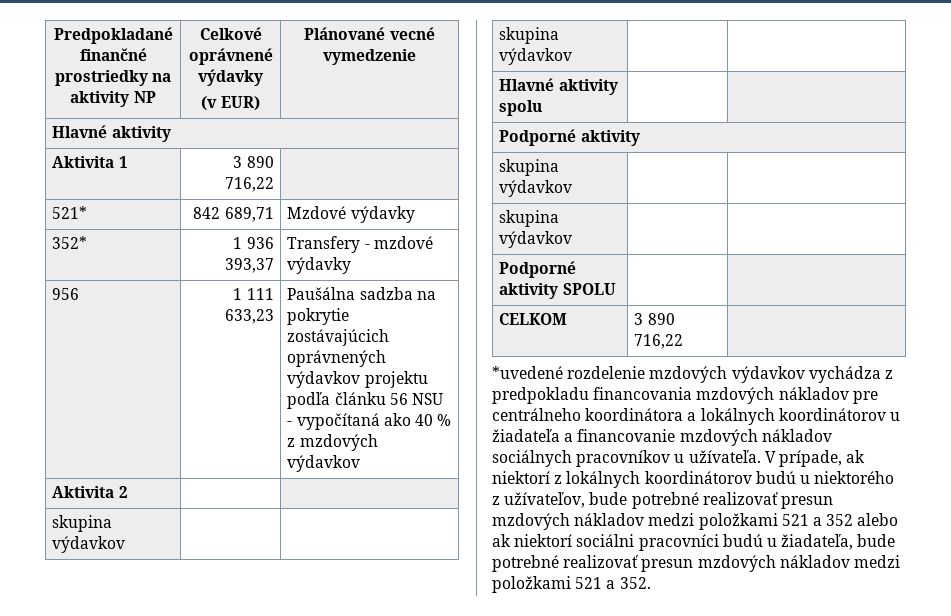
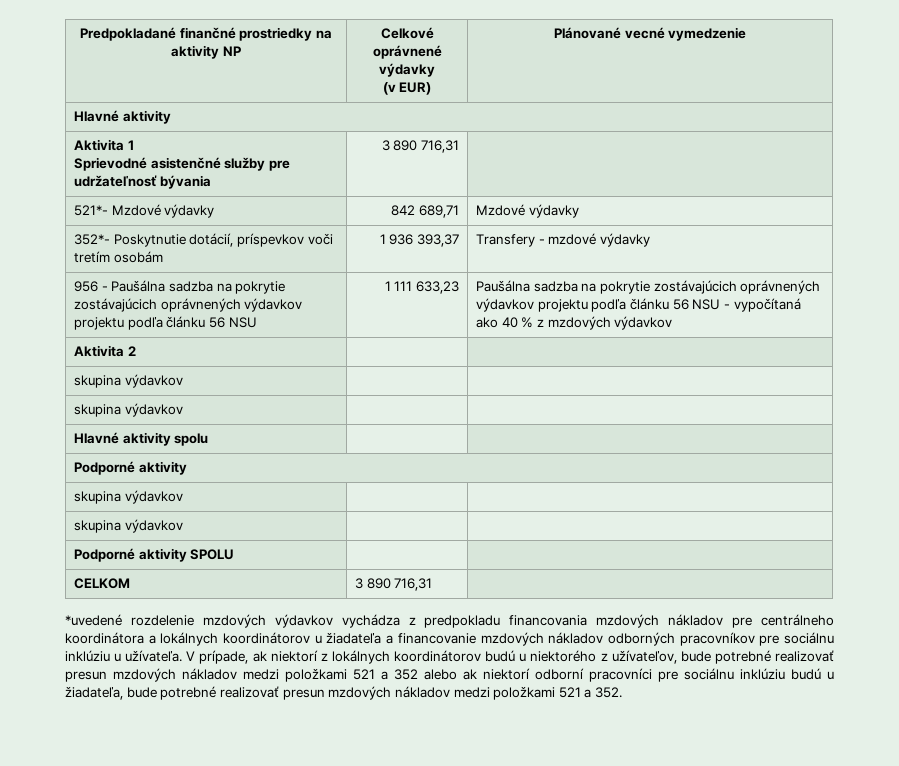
- Aktivita 1 | 3 890 716,22 |
- 521* | 842 689,71 | Mzdové výdavky
- 352* | 1 936 393,37 | Transfery - mzdové výdavky
+ Aktivita 1
+ Sprievodné asistenčné služby pre udržateľnosť bývania | 3 890 716,31 |
+ 521*- Mzdové výdavky | 842 689,71 | Mzdové výdavky
+ 352*- Poskytnutie dotácií, príspevkov voči tretím osobám | 1 936 393,37 | Transfery - mzdové výdavky
- 956 | 1 111 633,23 | Paušálna sadzba na pokrytie zostávajúcich oprávnených výdavkov projektu podľa článku 56 NSU - vypočítaná ako 40 % z mzdových výdavkov
+ 956 - Paušálna sadzba na pokrytie zostávajúcich oprávnených výdavkov projektu podľa článku 56 NSU | 1 111 633,23 | Paušálna sadzba na pokrytie zostávajúcich oprávnených výdavkov projektu podľa článku 56 NSU - vypočítaná ako 40 % z mzdových výdavkov
- CELKOM | 3 890 716,22 |
+ CELKOM | 3 890 716,31 |
- *uvedené rozdelenie mzdových výdavkov vychádza z predpokladu financovania mzdových nákladov pre centrálneho koordinátora a lokálnych koordinátorov u žiadateľa a financovanie mzdových nákladov sociálnych pracovníkov u užívateľa.
+ *uvedené rozdelenie mzdových výdavkov vychádza z predpokladu financovania mzdových nákladov pre centrálneho koordinátora a lokálnych koordinátorov u žiadateľa a financovanie mzdových nákladov odborných pracovníkov pre sociálnu inklúziu u užívateľa.
- V prípade, ak niektorí z lokálnych koordinátorov budú u niektorého z užívateľov, bude potrebné realizovať presun mzdových nákladov medzi položkami 521 a 352 alebo ak niektorí sociálni pracovníci budú u žiadateľa, bude potrebné realizovať presun mzdových nákladov medzi položkami 521 a 352.
+ V prípade, ak niektorí z lokálnych koordinátorov budú u niektorého z užívateľov, bude potrebné realizovať presun mzdových nákladov medzi položkami 521 a 352 alebo ak niektorí odborní pracovníci pre sociálnu inklúziu budú u žiadateľa, bude potrebné realizovať presun mzdových nákladov medzi položkami 521 a 352.

